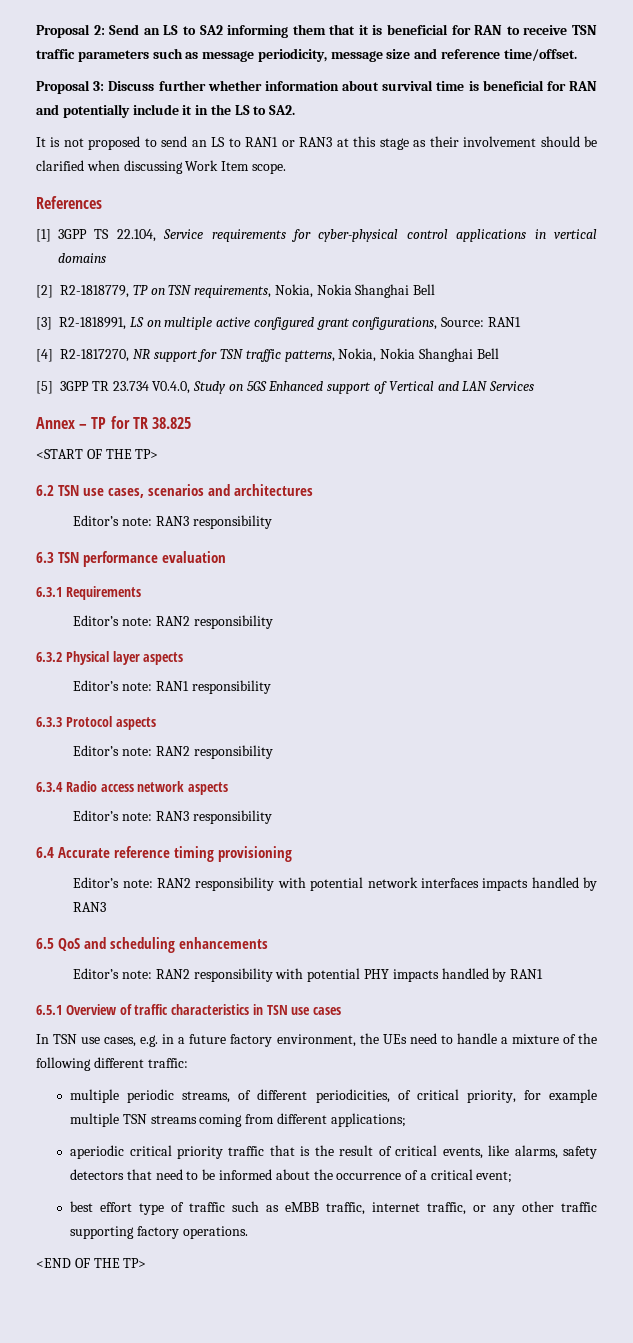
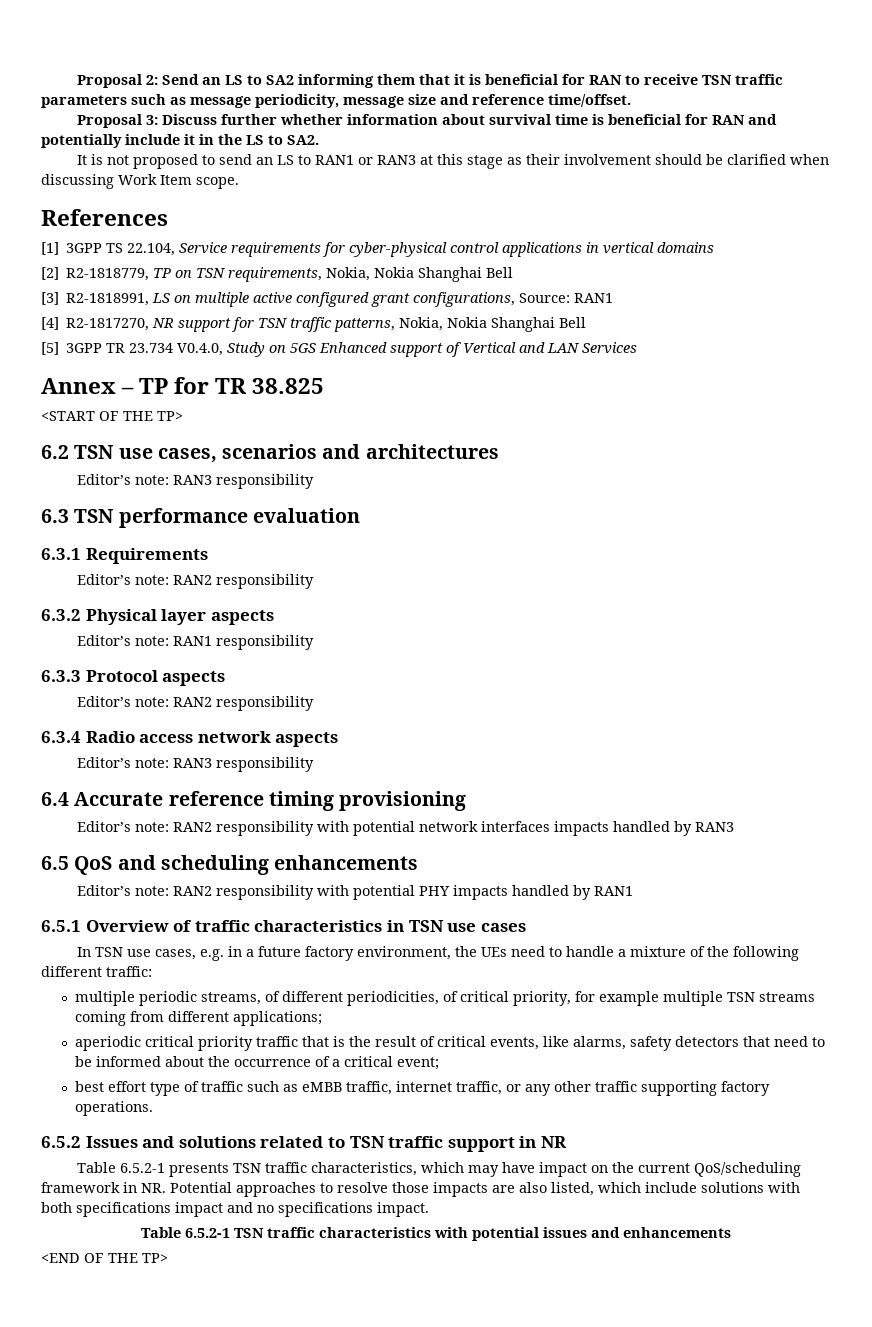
+ 6.5.2 Issues and solutions related to TSN traffic support in NR
+ Table 6.5.2-1 presents TSN traffic characteristics, which may have impact on the current QoS/scheduling framework in NR. Potential approaches to resolve those impacts are also listed, which include solutions with both specifications impact and no specifications impact.
+ Table 6.5.2-1 TSN traffic characteristics with potential issues and enhancements

